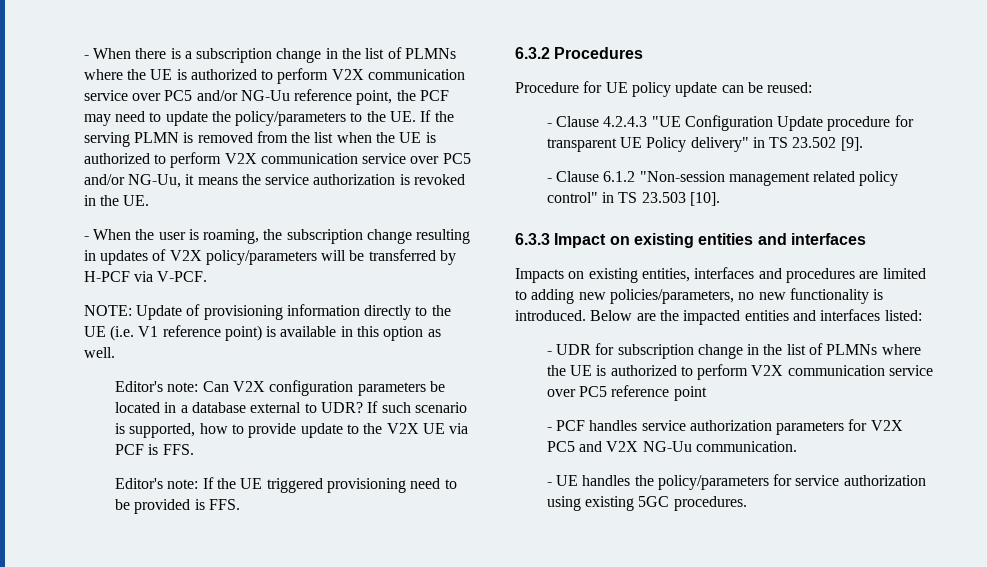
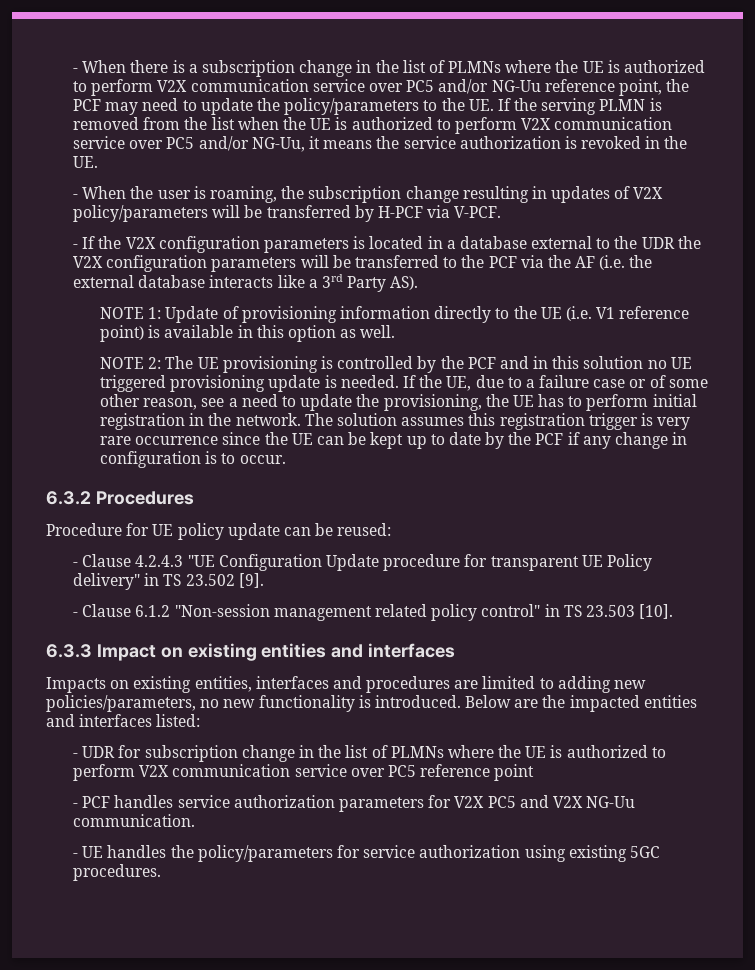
- NOTE: Update of provisioning information directly to the UE (i.e. V1 reference point) is available in this option as well.
+ - If the V2X configuration parameters is located in a database external to the UDR the V2X configuration parameters will be transferred to the PCF via the AF (i.e. the external database interacts like a 3rd Party AS).
+ NOTE 1: Update of provisioning information directly to the UE (i.e. V1 reference point) is available in this option as well.
- Editor's note: Can V2X configuration parameters be located in a database external to UDR? If such scenario is supported, how to provide update to the V2X UE via PCF is FFS.
- Editor's note: If the UE triggered provisioning need to be provided is FFS.
+ NOTE 2: The UE provisioning is controlled by the PCF and in this solution no UE triggered provisioning update is needed. If the UE, due to a failure case or of some other reason, see a need to update the provisioning, the UE has to perform initial registration in the network. The solution assumes this registration trigger is very rare occurrence since the UE can be kept up to date by the PCF if any change in configuration is to occur.

